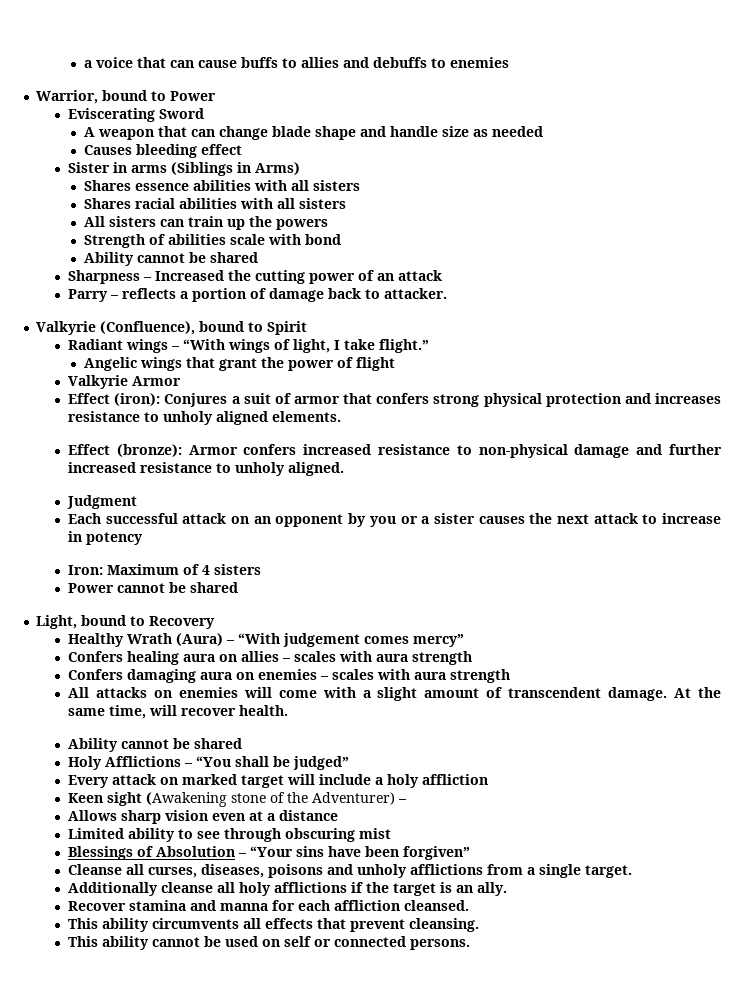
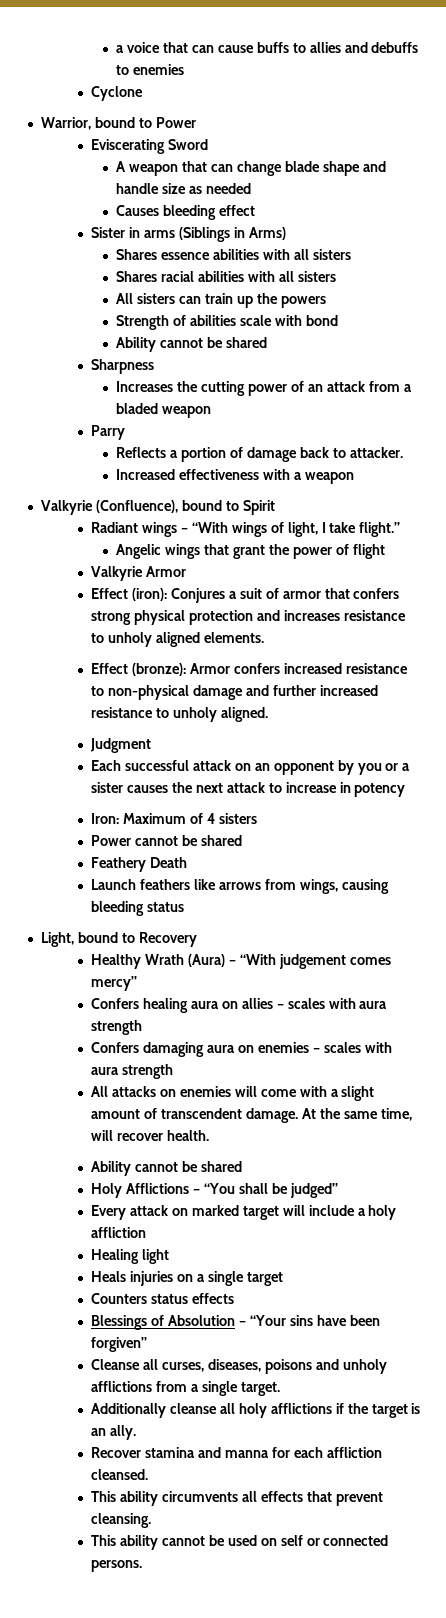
+ Cyclone
- Sharpness – Increased the cutting power of an attack
+ Sharpness
+ Increases the cutting power of an attack from a bladed weapon
- Parry – reflects a portion of damage back to attacker.
+ Parry
+ Reflects a portion of damage back to attacker.
+ Increased effectiveness with a weapon
+ Feathery Death
+ Launch feathers like arrows from wings, causing bleeding status
- Keen sight (Awakening stone of the Adventurer) –
- Allows sharp vision even at a distance
- Limited ability to see through obscuring mist
+ Healing light
+ Heals injuries on a single target
+ Counters status effects

